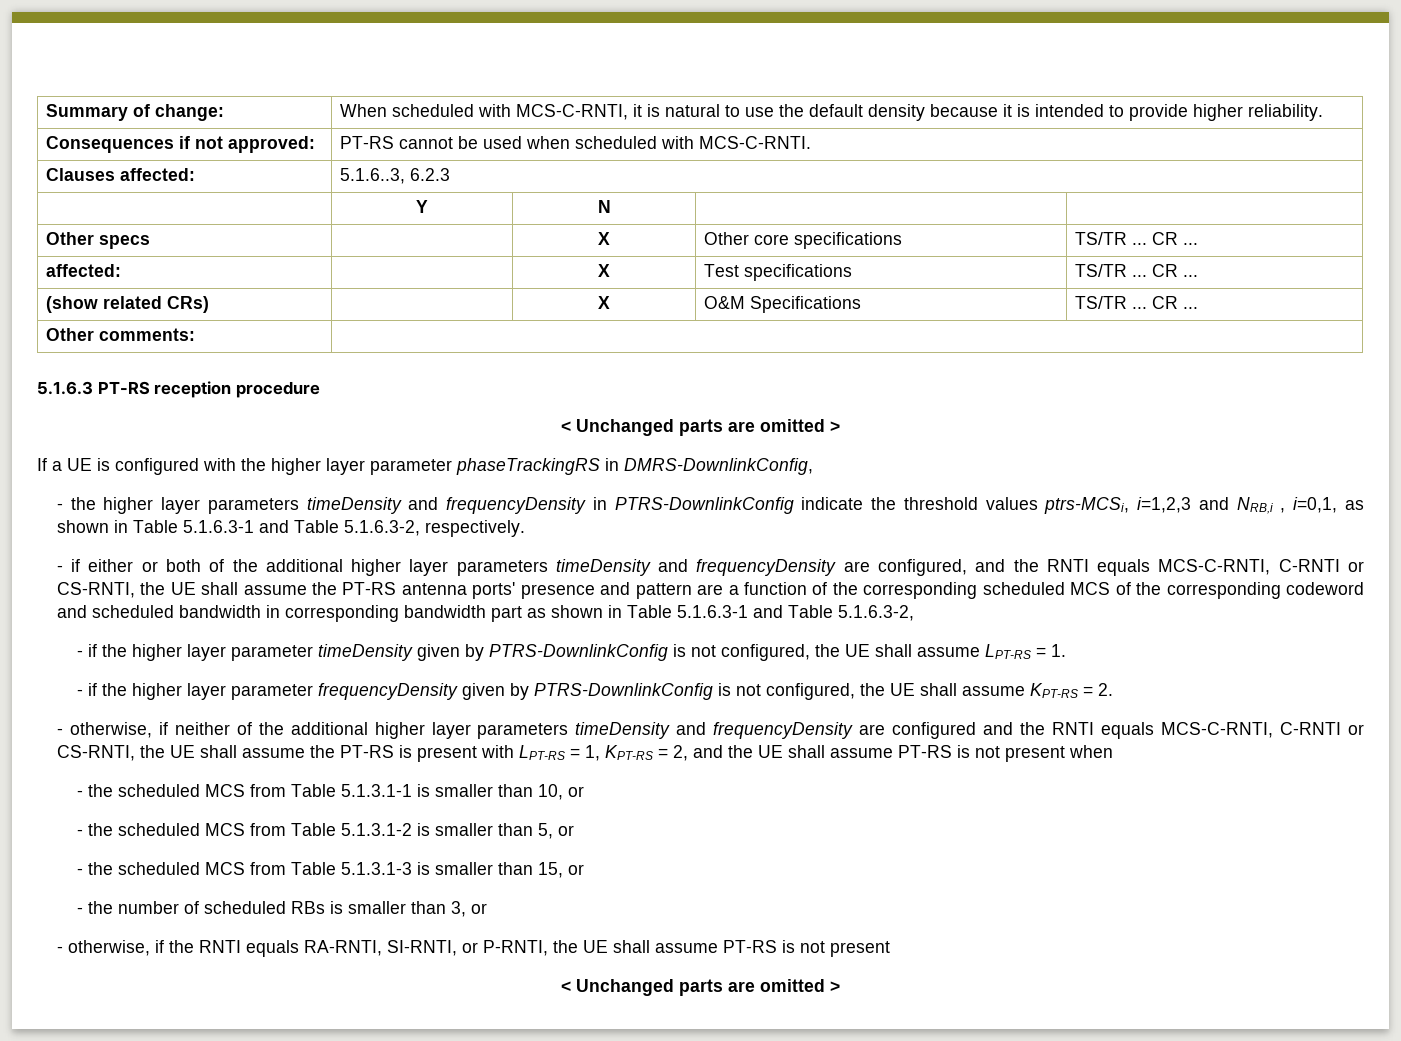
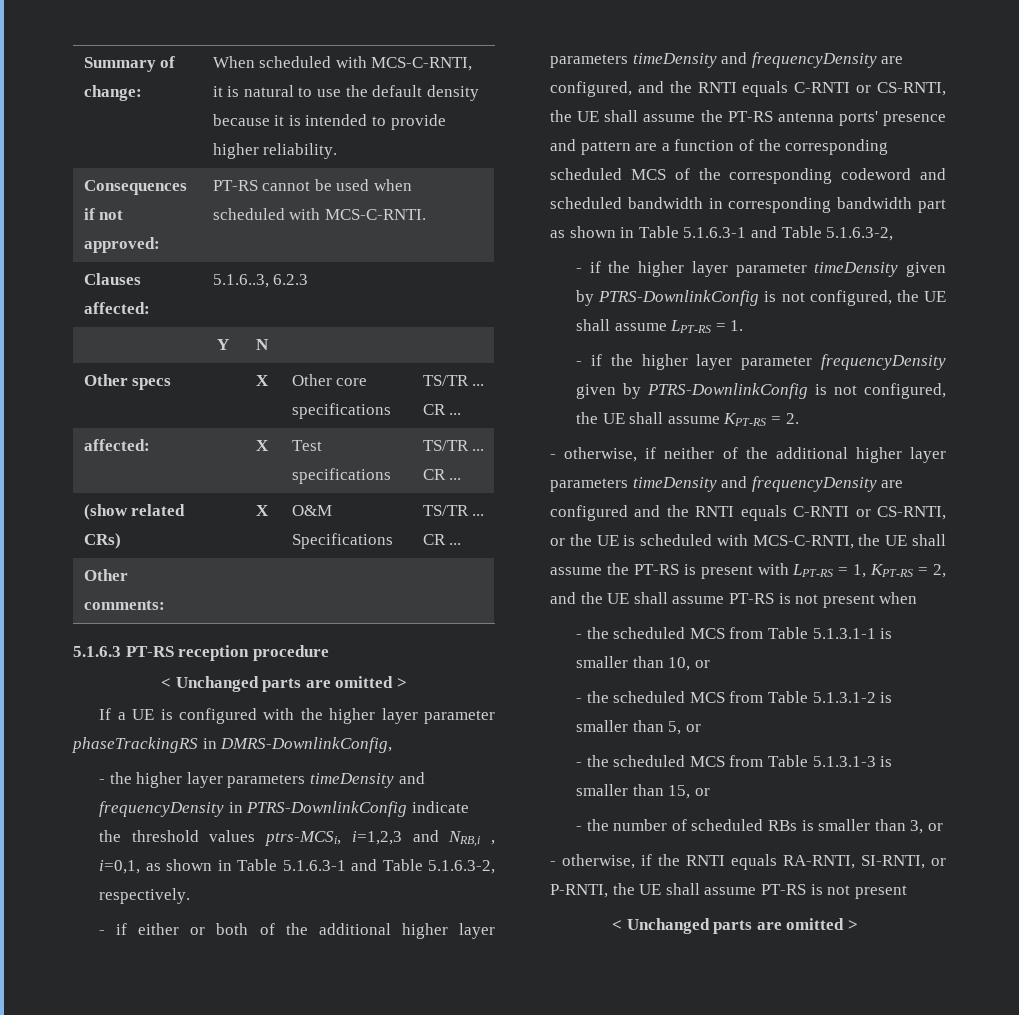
- - if either or both of the additional higher layer parameters timeDensity and frequencyDensity are configured, and the RNTI equals MCS-C-RNTI, C-RNTI or CS-RNTI, the UE shall assume the PT-RS antenna ports' presence and pattern are a function of the corresponding scheduled MCS of the corresponding codeword and scheduled bandwidth in corresponding bandwidth part as shown in Table 5.1.6.3-1 and Table 5.1.6.3-2,
+ - if either or both of the additional higher layer parameters timeDensity and frequencyDensity are configured, and the RNTI equals C-RNTI or CS-RNTI, the UE shall assume the PT-RS antenna ports' presence and pattern are a function of the corresponding scheduled MCS of the corresponding codeword and scheduled bandwidth in corresponding bandwidth part as shown in Table 5.1.6.3-1 and Table 5.1.6.3-2,
- - otherwise, if neither of the additional higher layer parameters timeDensity and frequencyDensity are configured and the RNTI equals MCS-C-RNTI, C-RNTI or CS-RNTI, the UE shall assume the PT-RS is present with LPT-RS = 1, KPT-RS = 2, and the UE shall assume PT-RS is not present when
+ - otherwise, if neither of the additional higher layer parameters timeDensity and frequencyDensity are configured and the RNTI equals C-RNTI or CS-RNTI, or the UE is scheduled with MCS-C-RNTI, the UE shall assume the PT-RS is present with LPT-RS = 1, KPT-RS = 2, and the UE shall assume PT-RS is not present when

